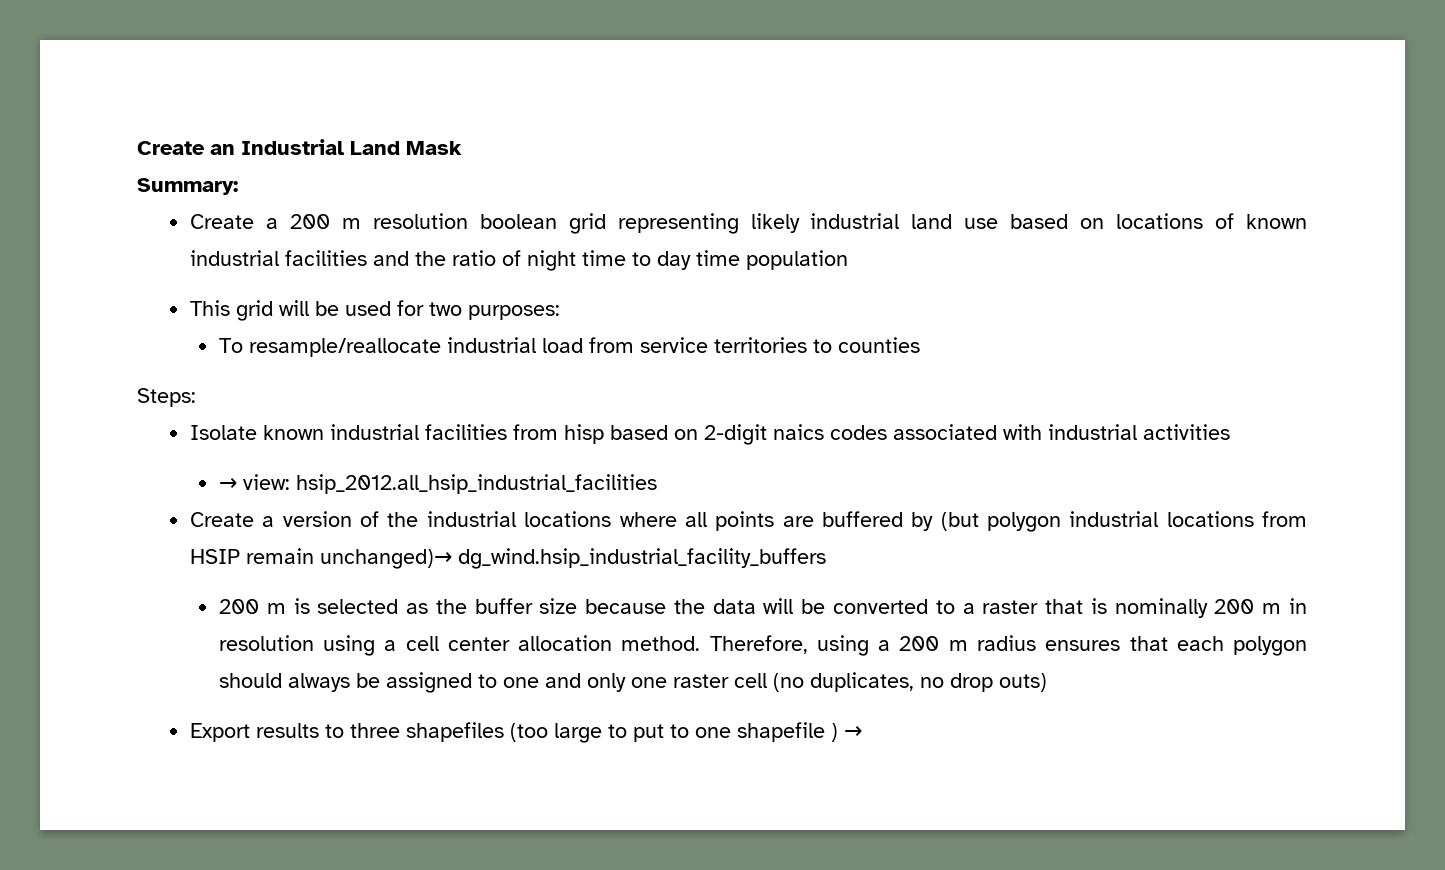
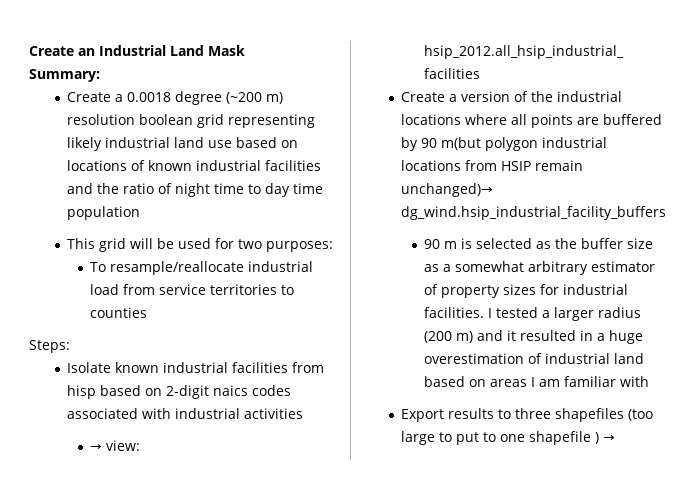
- Create a 200 m resolution boolean grid representing likely industrial land use based on locations of known industrial facilities and the ratio of night time to day time population
+ Create a 0.0018 degree (~200 m) resolution boolean grid representing likely industrial land use based on locations of known industrial facilities and the ratio of night time to day time population
- Create a version of the industrial locations where all points are buffered by (but polygon industrial locations from HSIP remain unchanged)→ dg_wind.hsip_industrial_facility_buffers
+ Create a version of the industrial locations where all points are buffered by 90 m(but polygon industrial locations from HSIP remain unchanged)→ dg_wind.hsip_industrial_facility_buffers
- 200 m is selected as the buffer size because the data will be converted to a raster that is nominally 200 m in resolution using a cell center allocation method. Therefore, using a 200 m radius ensures that each polygon should always be assigned to one and only one raster cell (no duplicates, no drop outs)
+ 90 m is selected as the buffer size as a somewhat arbitrary estimator of property sizes for industrial facilities. I tested a larger radius (200 m) and it resulted in a huge overestimation of industrial land based on areas I am familiar with

